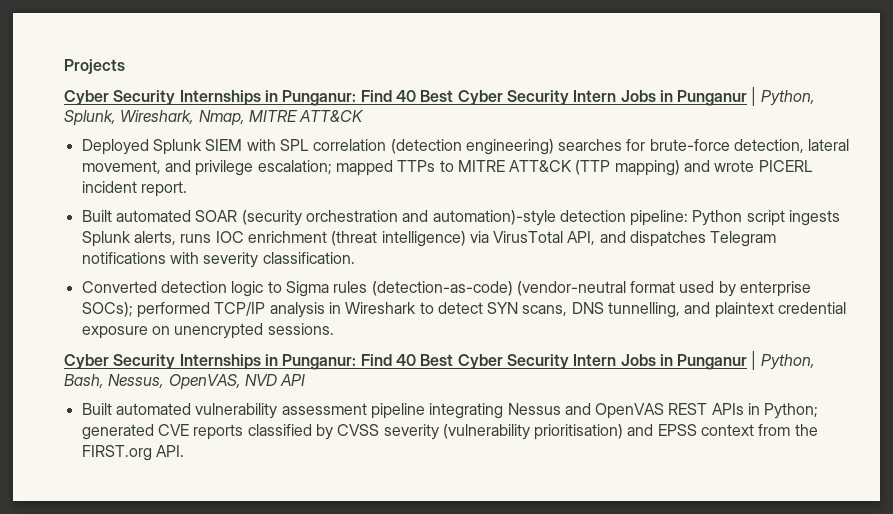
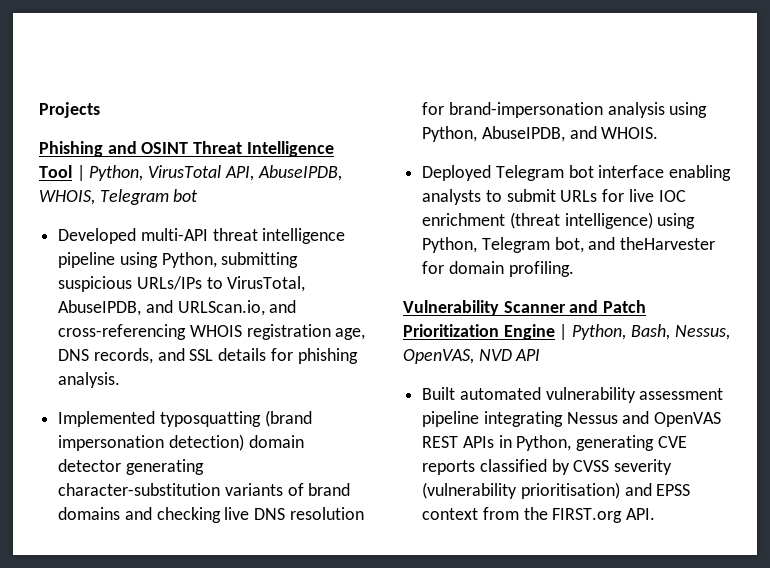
- Cyber Security Internships in Punganur: Find 40 Best Cyber Security Intern Jobs in Punganur | Python, Splunk, Wireshark, Nmap, MITRE ATT&CK
- Deployed Splunk SIEM with SPL correlation (detection engineering) searches for brute-force detection, lateral movement, and privilege escalation; mapped TTPs to MITRE ATT&CK (TTP mapping) and wrote PICERL incident report.
- Built automated SOAR (security orchestration and automation)-style detection pipeline: Python script ingests Splunk alerts, runs IOC enrichment (threat intelligence) via VirusTotal API, and dispatches Telegram notifications with severity classification.
- Converted detection logic to Sigma rules (detection-as-code) (vendor-neutral format used by enterprise SOCs); performed TCP/IP analysis in Wireshark to detect SYN scans, DNS tunnelling, and plaintext credential exposure on unencrypted sessions.
- Cyber Security Internships in Punganur: Find 40 Best Cyber Security Intern Jobs in Punganur | Python, Bash, Nessus, OpenVAS, NVD API
+ Phishing and OSINT Threat Intelligence Tool | Python, VirusTotal API, AbuseIPDB, WHOIS, Telegram bot
+ Developed multi-API threat intelligence pipeline using Python, submitting suspicious URLs/IPs to VirusTotal, AbuseIPDB, and URLScan.io, and cross-referencing WHOIS registration age, DNS records, and SSL details for phishing analysis.
+ Implemented typosquatting (brand impersonation detection) domain detector generating character-substitution variants of brand domains and checking live DNS resolution for brand-impersonation analysis using Python, AbuseIPDB, and WHOIS.
+ Deployed Telegram bot interface enabling analysts to submit URLs for live IOC enrichment (threat intelligence) using Python, Telegram bot, and theHarvester for domain profiling.
+ Vulnerability Scanner and Patch Prioritization Engine | Python, Bash, Nessus, OpenVAS, NVD API
- Built automated vulnerability assessment pipeline integrating Nessus and OpenVAS REST APIs in Python; generated CVE reports classified by CVSS severity (vulnerability prioritisation) and EPSS context from the FIRST.org API.
+ Built automated vulnerability assessment pipeline integrating Nessus and OpenVAS REST APIs in Python, generating CVE reports classified by CVSS severity (vulnerability prioritisation) and EPSS context from the FIRST.org API.

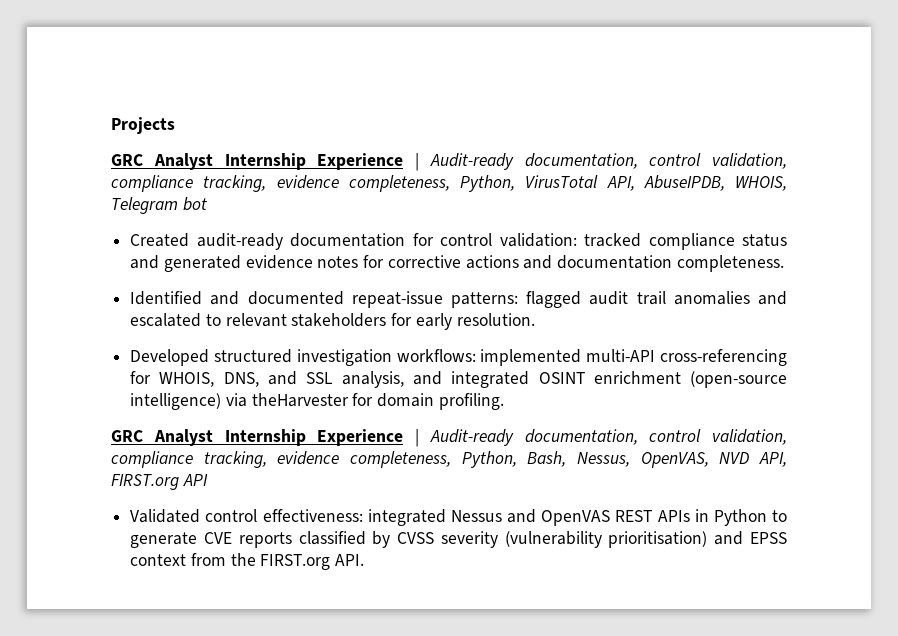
- Phishing and OSINT Threat Intelligence Tool | Python, VirusTotal API, AbuseIPDB, WHOIS, Telegram bot
+ GRC Analyst Internship Experience | Audit-ready documentation, control validation, compliance tracking, evidence completeness, Python, VirusTotal API, AbuseIPDB, WHOIS, Telegram bot
- Developed multi-API threat intelligence pipeline using Python, submitting suspicious URLs/IPs to VirusTotal, AbuseIPDB, and URLScan.io, and cross-referencing WHOIS registration age, DNS records, and SSL details for phishing analysis.
- Implemented typosquatting (brand impersonation detection) domain detector generating character-substitution variants of brand domains and checking live DNS resolution for brand-impersonation analysis using Python, AbuseIPDB, and WHOIS.
- Deployed Telegram bot interface enabling analysts to submit URLs for live IOC enrichment (threat intelligence) using Python, Telegram bot, and theHarvester for domain profiling.
- Vulnerability Scanner and Patch Prioritization Engine | Python, Bash, Nessus, OpenVAS, NVD API
+ Created audit-ready documentation for control validation: tracked compliance status and generated evidence notes for corrective actions and documentation completeness.
+ Identified and documented repeat-issue patterns: flagged audit trail anomalies and escalated to relevant stakeholders for early resolution.
+ Developed structured investigation workflows: implemented multi-API cross-referencing for WHOIS, DNS, and SSL analysis, and integrated OSINT enrichment (open-source intelligence) via theHarvester for domain profiling.
+ GRC Analyst Internship Experience | Audit-ready documentation, control validation, compliance tracking, evidence completeness, Python, Bash, Nessus, OpenVAS, NVD API, FIRST.org API
- Built automated vulnerability assessment pipeline integrating Nessus and OpenVAS REST APIs in Python, generating CVE reports classified by CVSS severity (vulnerability prioritisation) and EPSS context from the FIRST.org API.
+ Validated control effectiveness: integrated Nessus and OpenVAS REST APIs in Python to generate CVE reports classified by CVSS severity (vulnerability prioritisation) and EPSS context from the FIRST.org API.

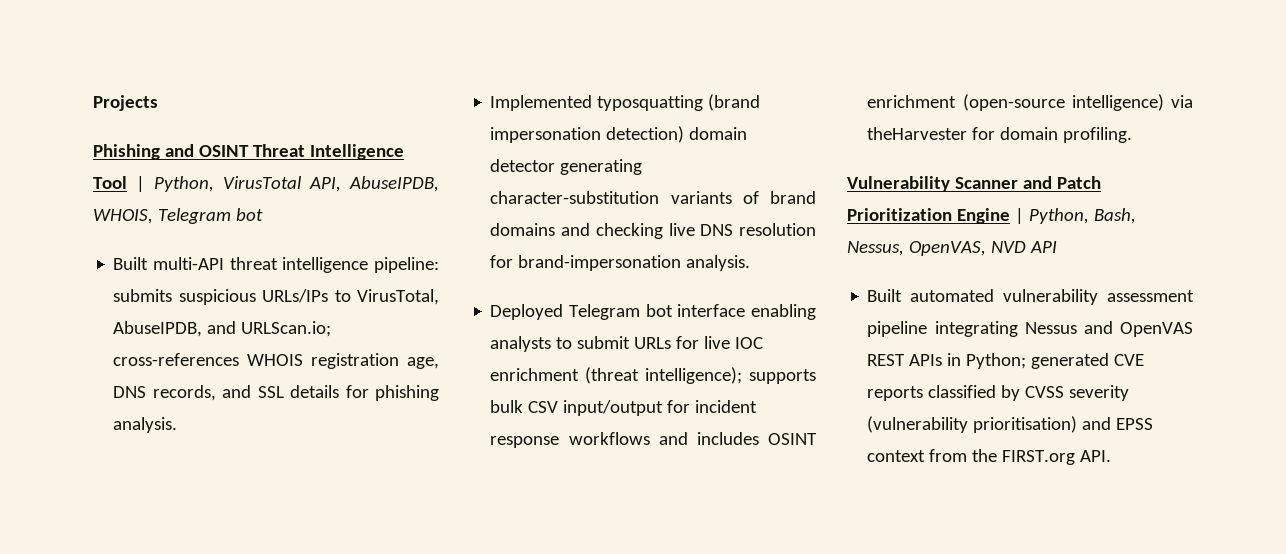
- GRC Analyst Internship Experience | Audit-ready documentation, control validation, compliance tracking, evidence completeness, Python, VirusTotal API, AbuseIPDB, WHOIS, Telegram bot
+ Phishing and OSINT Threat Intelligence Tool | Python, VirusTotal API, AbuseIPDB, WHOIS, Telegram bot
- Created audit-ready documentation for control validation: tracked compliance status and generated evidence notes for corrective actions and documentation completeness.
- Identified and documented repeat-issue patterns: flagged audit trail anomalies and escalated to relevant stakeholders for early resolution.
- Developed structured investigation workflows: implemented multi-API cross-referencing for WHOIS, DNS, and SSL analysis, and integrated OSINT enrichment (open-source intelligence) via theHarvester for domain profiling.
+ Built multi-API threat intelligence pipeline: submits suspicious URLs/IPs to VirusTotal, AbuseIPDB, and URLScan.io; cross-references WHOIS registration age, DNS records, and SSL details for phishing analysis.
+ Implemented typosquatting (brand impersonation detection) domain detector generating character-substitution variants of brand domains and checking live DNS resolution for brand-impersonation analysis.
+ Deployed Telegram bot interface enabling analysts to submit URLs for live IOC enrichment (threat intelligence); supports bulk CSV input/output for incident response workflows and includes OSINT enrichment (open-source intelligence) via theHarvester for domain profiling.
- GRC Analyst Internship Experience | Audit-ready documentation, control validation, compliance tracking, evidence completeness, Python, Bash, Nessus, OpenVAS, NVD API, FIRST.org API
+ Vulnerability Scanner and Patch Prioritization Engine | Python, Bash, Nessus, OpenVAS, NVD API
- Validated control effectiveness: integrated Nessus and OpenVAS REST APIs in Python to generate CVE reports classified by CVSS severity (vulnerability prioritisation) and EPSS context from the FIRST.org API.
+ Built automated vulnerability assessment pipeline integrating Nessus and OpenVAS REST APIs in Python; generated CVE reports classified by CVSS severity (vulnerability prioritisation) and EPSS context from the FIRST.org API.

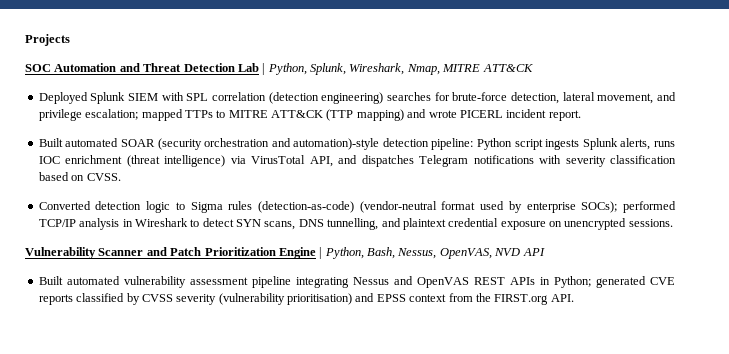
- Phishing and OSINT Threat Intelligence Tool | Python, VirusTotal API, AbuseIPDB, WHOIS, Telegram bot
- Built multi-API threat intelligence pipeline: submits suspicious URLs/IPs to VirusTotal, AbuseIPDB, and URLScan.io; cross-references WHOIS registration age, DNS records, and SSL details for phishing analysis.
- Implemented typosquatting (brand impersonation detection) domain detector generating character-substitution variants of brand domains and checking live DNS resolution for brand-impersonation analysis.
- Deployed Telegram bot interface enabling analysts to submit URLs for live IOC enrichment (threat intelligence); supports bulk CSV input/output for incident response workflows and includes OSINT enrichment (open-source intelligence) via theHarvester for domain profiling.
+ SOC Automation and Threat Detection Lab | Python, Splunk, Wireshark, Nmap, MITRE ATT&CK
+ Deployed Splunk SIEM with SPL correlation (detection engineering) searches for brute-force detection, lateral movement, and privilege escalation; mapped TTPs to MITRE ATT&CK (TTP mapping) and wrote PICERL incident report.
+ Built automated SOAR (security orchestration and automation)-style detection pipeline: Python script ingests Splunk alerts, runs IOC enrichment (threat intelligence) via VirusTotal API, and dispatches Telegram notifications with severity classification based on CVSS.
+ Converted detection logic to Sigma rules (detection-as-code) (vendor-neutral format used by enterprise SOCs); performed TCP/IP analysis in Wireshark to detect SYN scans, DNS tunnelling, and plaintext credential exposure on unencrypted sessions.

